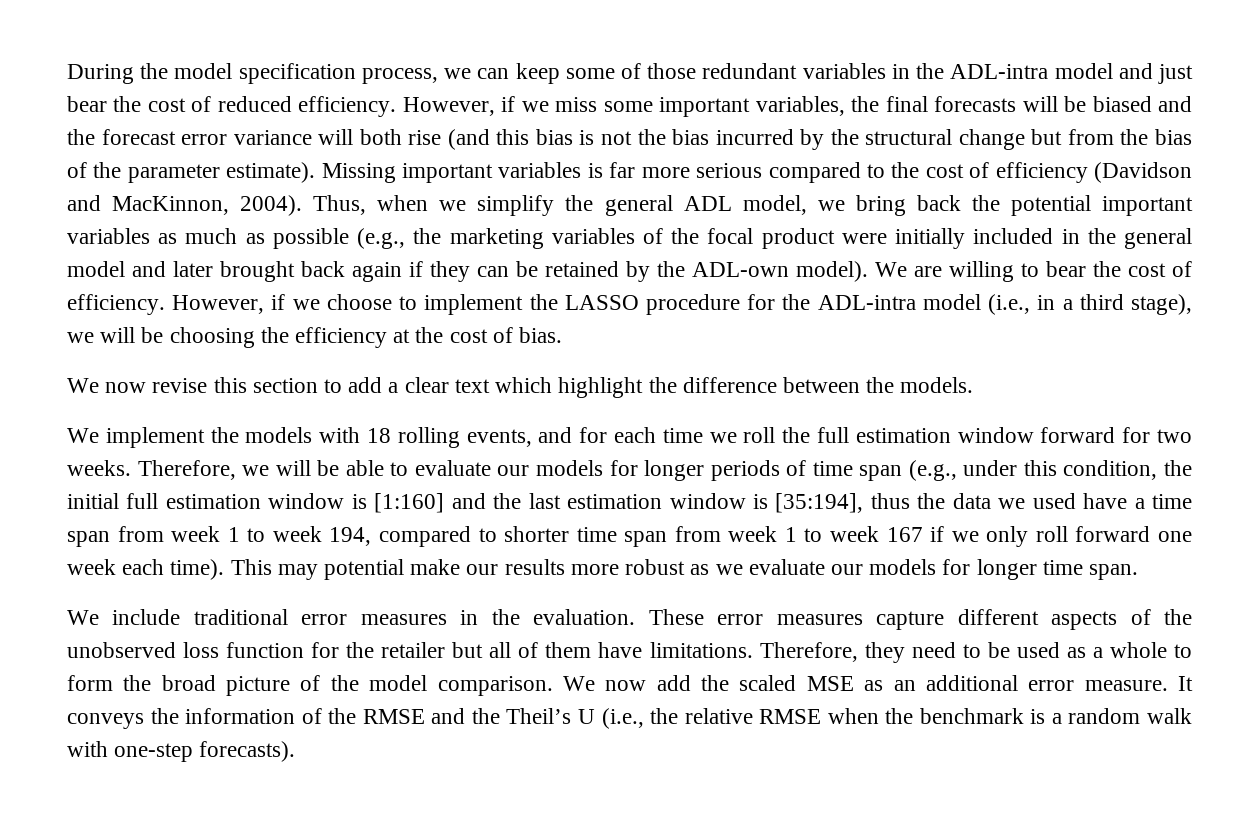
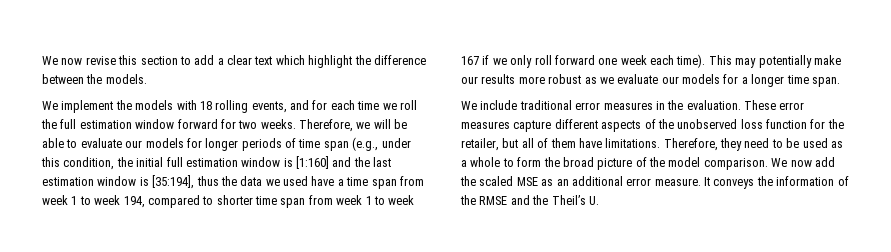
- During the model specification process, we can keep some of those redundant variables in the ADL-intra model and just bear the cost of reduced efficiency. However, if we miss some important variables, the final forecasts will be biased and the forecast error variance will both rise (and this bias is not the bias incurred by the structural change but from the bias of the parameter estimate). Missing important variables is far more serious compared to the cost of efficiency (Davidson and MacKinnon, 2004). Thus, when we simplify the general ADL model, we bring back the potential important variables as much as possible (e.g., the marketing variables of the focal product were initially included in the general model and later brought back again if they can be retained by the ADL-own model). We are willing to bear the cost of efficiency. However, if we choose to implement the LASSO procedure for the ADL-intra model (i.e., in a third stage), we will be choosing the efficiency at the cost of bias.
- This may potential make our results more robust as we evaluate our models for longer time span.
+ This may potentially make our results more robust as we evaluate our models for a longer time span.
- These error measures capture different aspects of the unobserved loss function for the retailer but all of them have limitations.
+ These error measures capture different aspects of the unobserved loss function for the retailer, but all of them have limitations.
- It conveys the information of the RMSE and the Theil’s U (i.e., the relative RMSE when the benchmark is a random walk with one-step forecasts).
+ It conveys the information of the RMSE and the Theil’s U.

